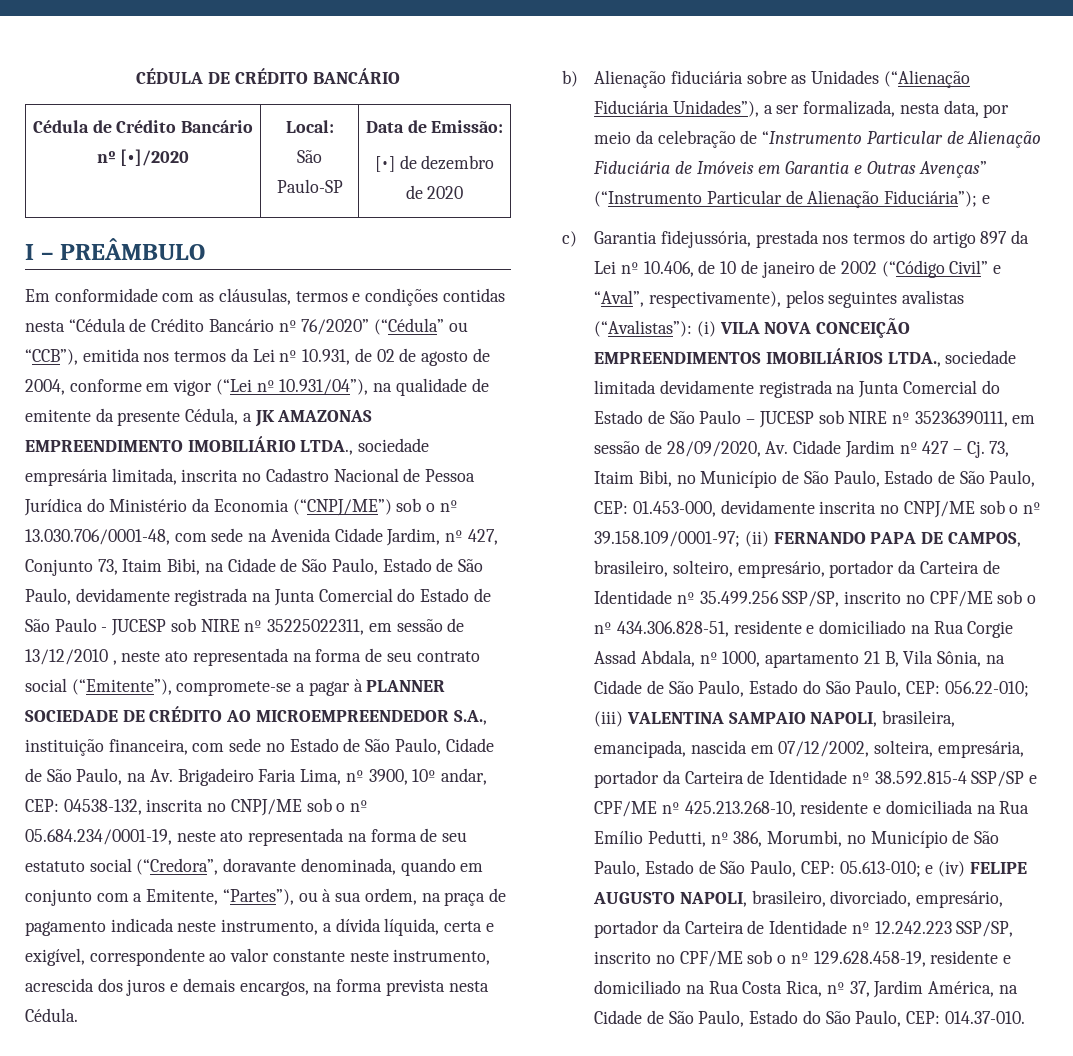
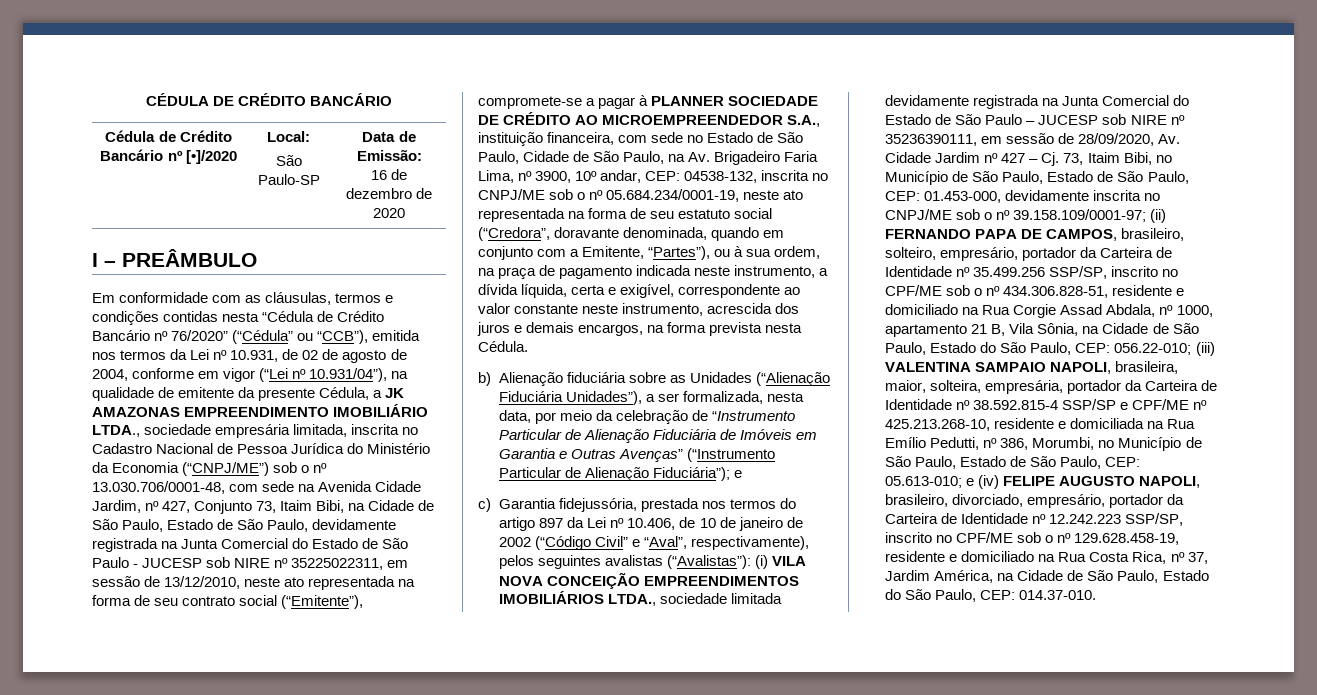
  Cédula de Crédito Bancário nº [•]/2020 | Local:
  São Paulo-SP | Data de Emissão:
- [•] de dezembro de 2020
+ 16 de dezembro de 2020
- Em conformidade com as cláusulas, termos e condições contidas nesta “Cédula de Crédito Bancário nº 76/2020” (“Cédula” ou “CCB”), emitida nos termos da Lei nº 10.931, de 02 de agosto de 2004, conforme em vigor (“Lei nº 10.931/04”), na qualidade de emitente da presente Cédula, a JK AMAZONAS EMPREENDIMENTO IMOBILIÁRIO LTDA., sociedade empresária limitada, inscrita no Cadastro Nacional de Pessoa Jurídica do Ministério da Economia (“CNPJ/ME”) sob o nº 13.030.706/0001-48, com sede na Avenida Cidade Jardim, nº 427, Conjunto 73, Itaim Bibi, na Cidade de São Paulo, Estado de São Paulo, devidamente registrada na Junta Comercial do Estado de São Paulo - JUCESP sob NIRE nº 35225022311, em sessão de 13/12/2010 , neste ato representada na forma de seu contrato social (“Emitente”), compromete-se a pagar à PLANNER SOCIEDADE DE CRÉDITO AO MICROEMPREENDEDOR S.A., instituição financeira, com sede no Estado de São Paulo, Cidade de São Paulo, na Av. Brigadeiro Faria Lima, nº 3900, 10º andar, CEP:
+ Em conformidade com as cláusulas, termos e condições contidas nesta “Cédula de Crédito Bancário nº 76/2020” (“Cédula” ou “CCB”), emitida nos termos da Lei nº 10.931, de 02 de agosto de 2004, conforme em vigor (“Lei nº 10.931/04”), na qualidade de emitente da presente Cédula, a JK AMAZONAS EMPREENDIMENTO IMOBILIÁRIO LTDA., sociedade empresária limitada, inscrita no Cadastro Nacional de Pessoa Jurídica do Ministério da Economia (“CNPJ/ME”) sob o nº 13.030.706/0001-48, com sede na Avenida Cidade Jardim, nº 427, Conjunto 73, Itaim Bibi, na Cidade de São Paulo, Estado de São Paulo, devidamente registrada na Junta Comercial do Estado de São Paulo - JUCESP sob NIRE nº 35225022311, em sessão de 13/12/2010, neste ato representada na forma de seu contrato social (“Emitente”), compromete-se a pagar à PLANNER SOCIEDADE DE CRÉDITO AO MICROEMPREENDEDOR S.A., instituição financeira, com sede no Estado de São Paulo, Cidade de São Paulo, na Av. Brigadeiro Faria Lima, nº 3900, 10º andar, CEP:
- (iii) VALENTINA SAMPAIO NAPOLI, brasileira, emancipada, nascida em 07/12/2002, solteira, empresária, portador da Carteira de Identidade nº 38.592.815-4 SSP/SP e CPF/ME nº 425.213.268-10, residente e domiciliada na Rua Emílio Pedutti, nº 386, Morumbi, no Município de São Paulo, Estado de São Paulo, CEP:
+ (iii) VALENTINA SAMPAIO NAPOLI, brasileira, maior, solteira, empresária, portador da Carteira de Identidade nº 38.592.815-4 SSP/SP e CPF/ME nº 425.213.268-10, residente e domiciliada na Rua Emílio Pedutti, nº 386, Morumbi, no Município de São Paulo, Estado de São Paulo, CEP:

